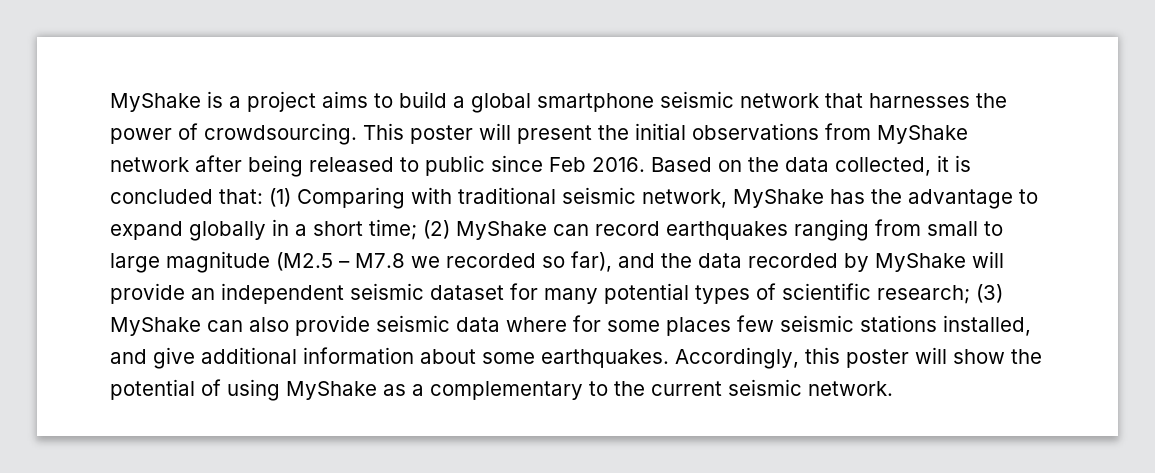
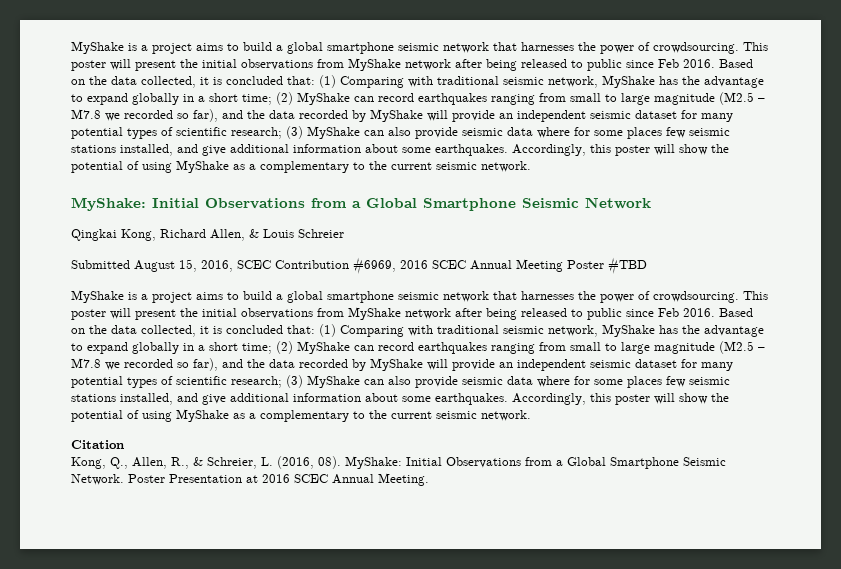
+ MyShake: Initial Observations from a Global Smartphone Seismic Network
+ Qingkai Kong, Richard Allen, & Louis Schreier
+ Submitted August 15, 2016, SCEC Contribution #6969, 2016 SCEC Annual Meeting Poster #TBD
+ MyShake is a project aims to build a global smartphone seismic network that harnesses the power of crowdsourcing. This poster will present the initial observations from MyShake network after being released to public since Feb 2016. Based on the data collected, it is concluded that: (1) Comparing with traditional seismic network, MyShake has the advantage to expand globally in a short time; (2) MyShake can record earthquakes ranging from small to large magnitude (M2.5 – M7.8 we recorded so far), and the data recorded by MyShake will provide an independent seismic dataset for many potential types of scientific research; (3) MyShake can also provide seismic data where for some places few seismic stations installed, and give additional information about some earthquakes. Accordingly, this poster will show the potential of using MyShake as a complementary to the current seismic network.
+ Citation
+ Kong, Q., Allen, R., & Schreier, L. (2016, 08). MyShake: Initial Observations from a Global Smartphone Seismic Network. Poster Presentation at 2016 SCEC Annual Meeting.

